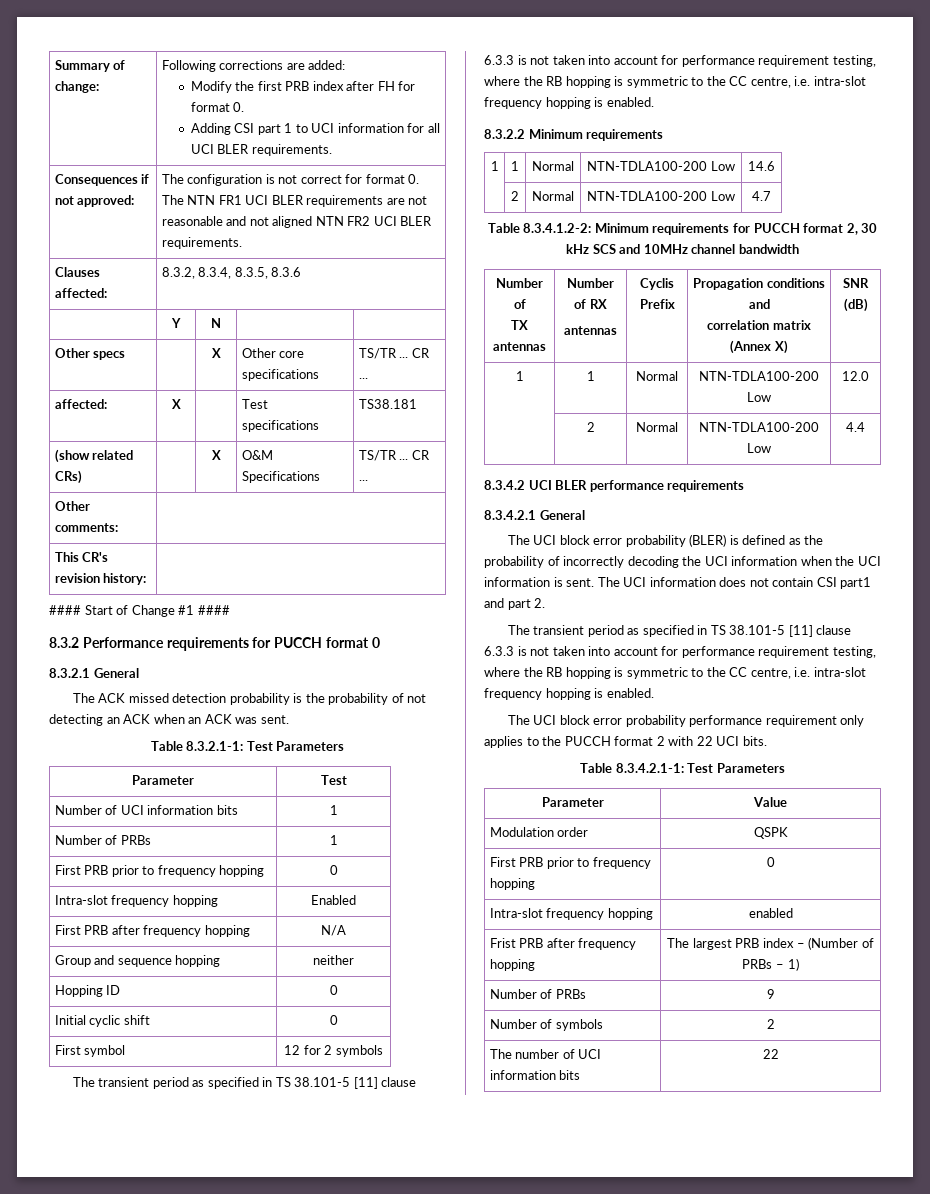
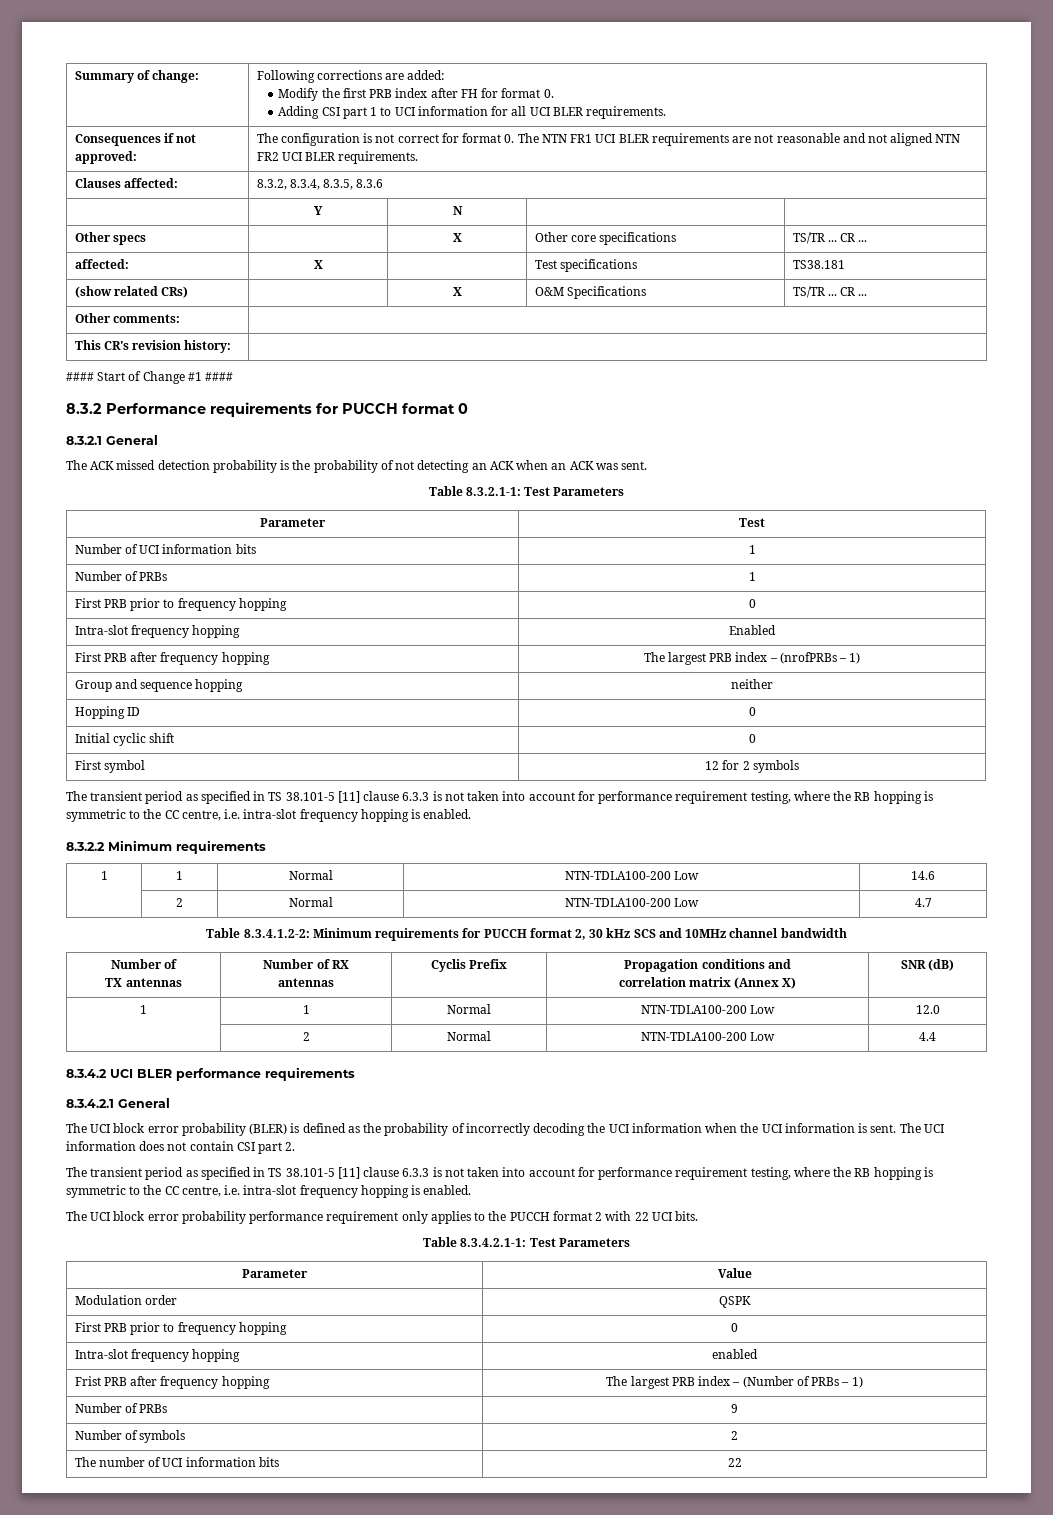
- First PRB after frequency hopping | N/A
+ First PRB after frequency hopping | The largest PRB index – (nrofPRBs – 1)
- The UCI information does not contain CSI part1 and part 2.
+ The UCI information does not contain CSI part 2.

